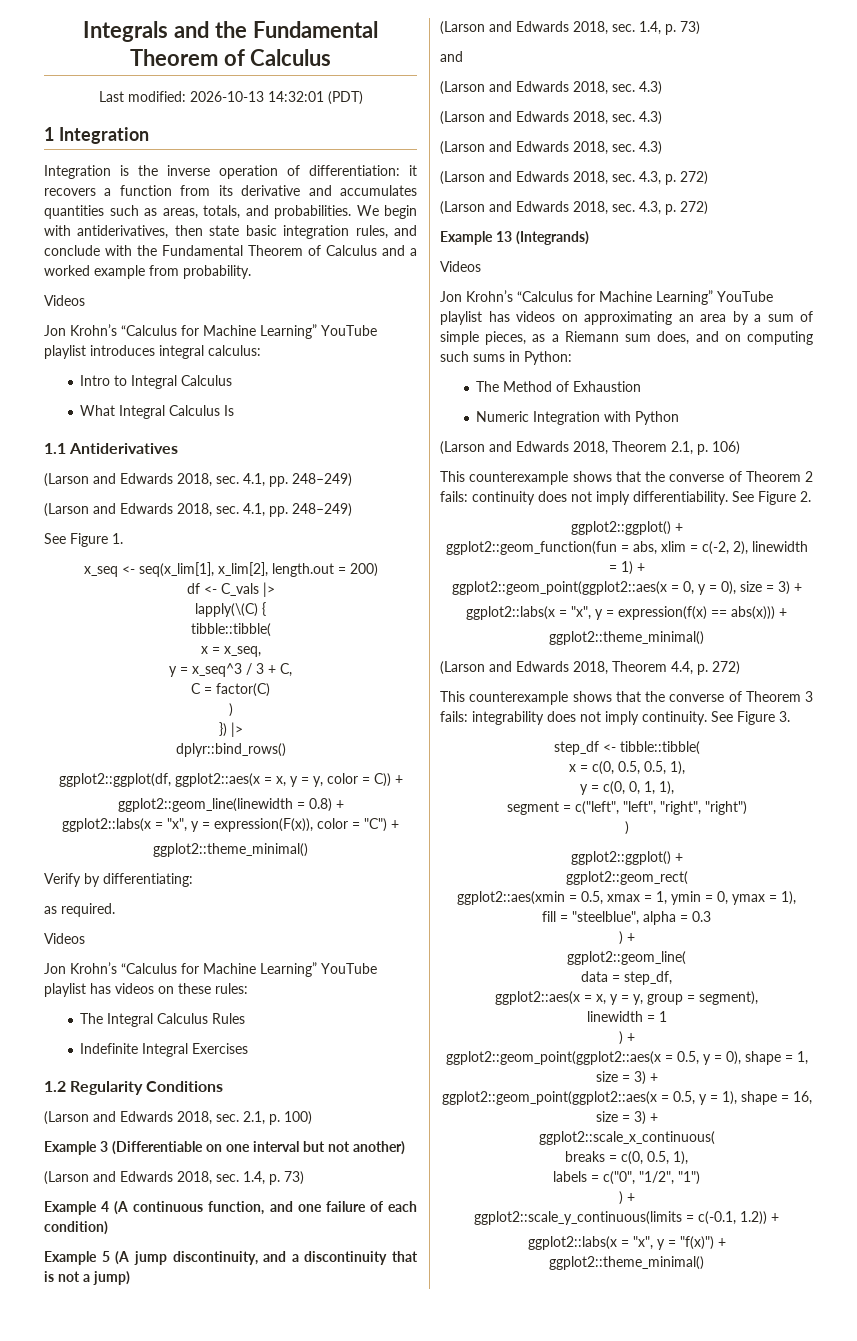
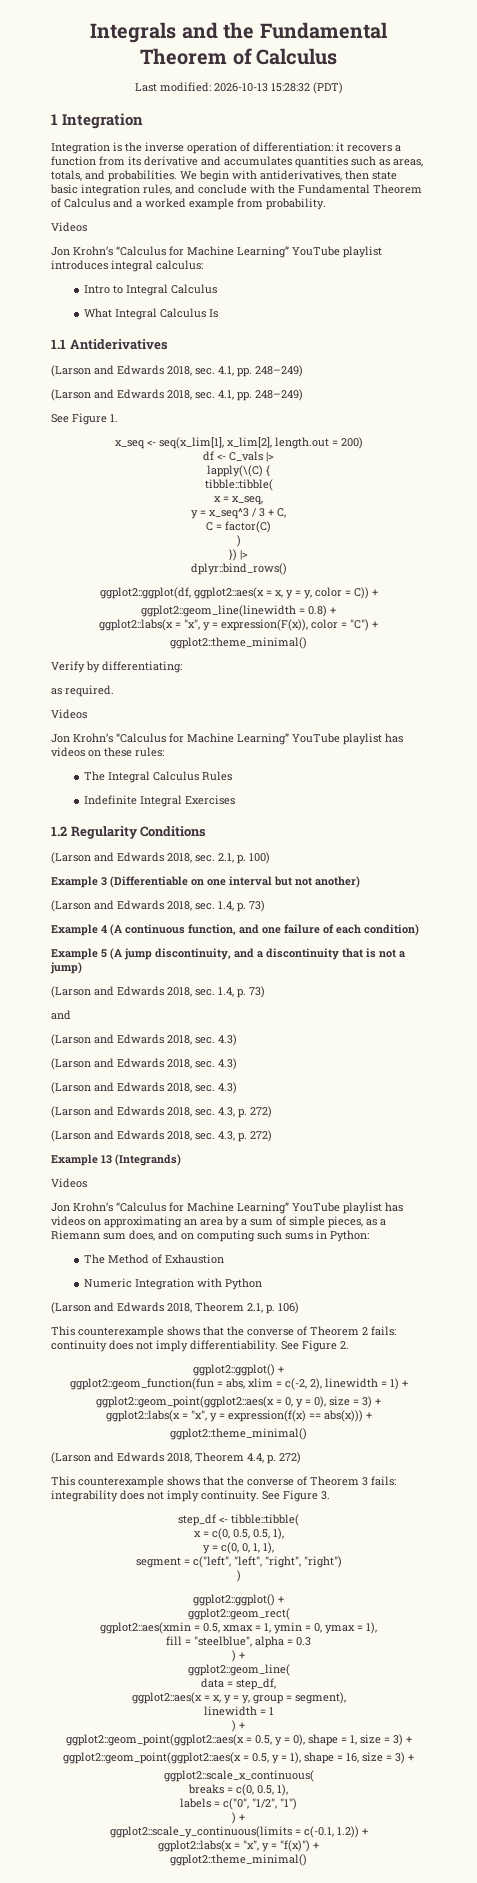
- Last modified: 2026-10-13 14:32:01 (PDT)
+ Last modified: 2026-10-13 15:28:32 (PDT)

